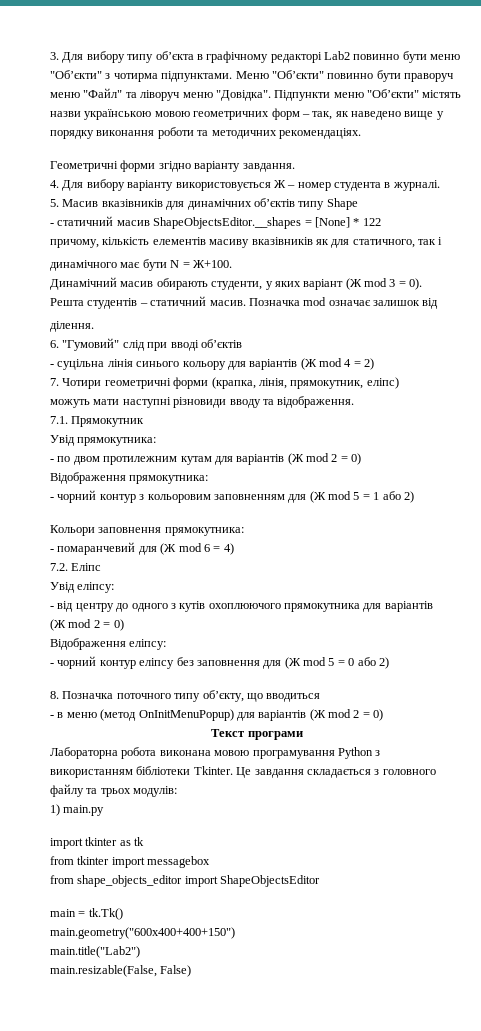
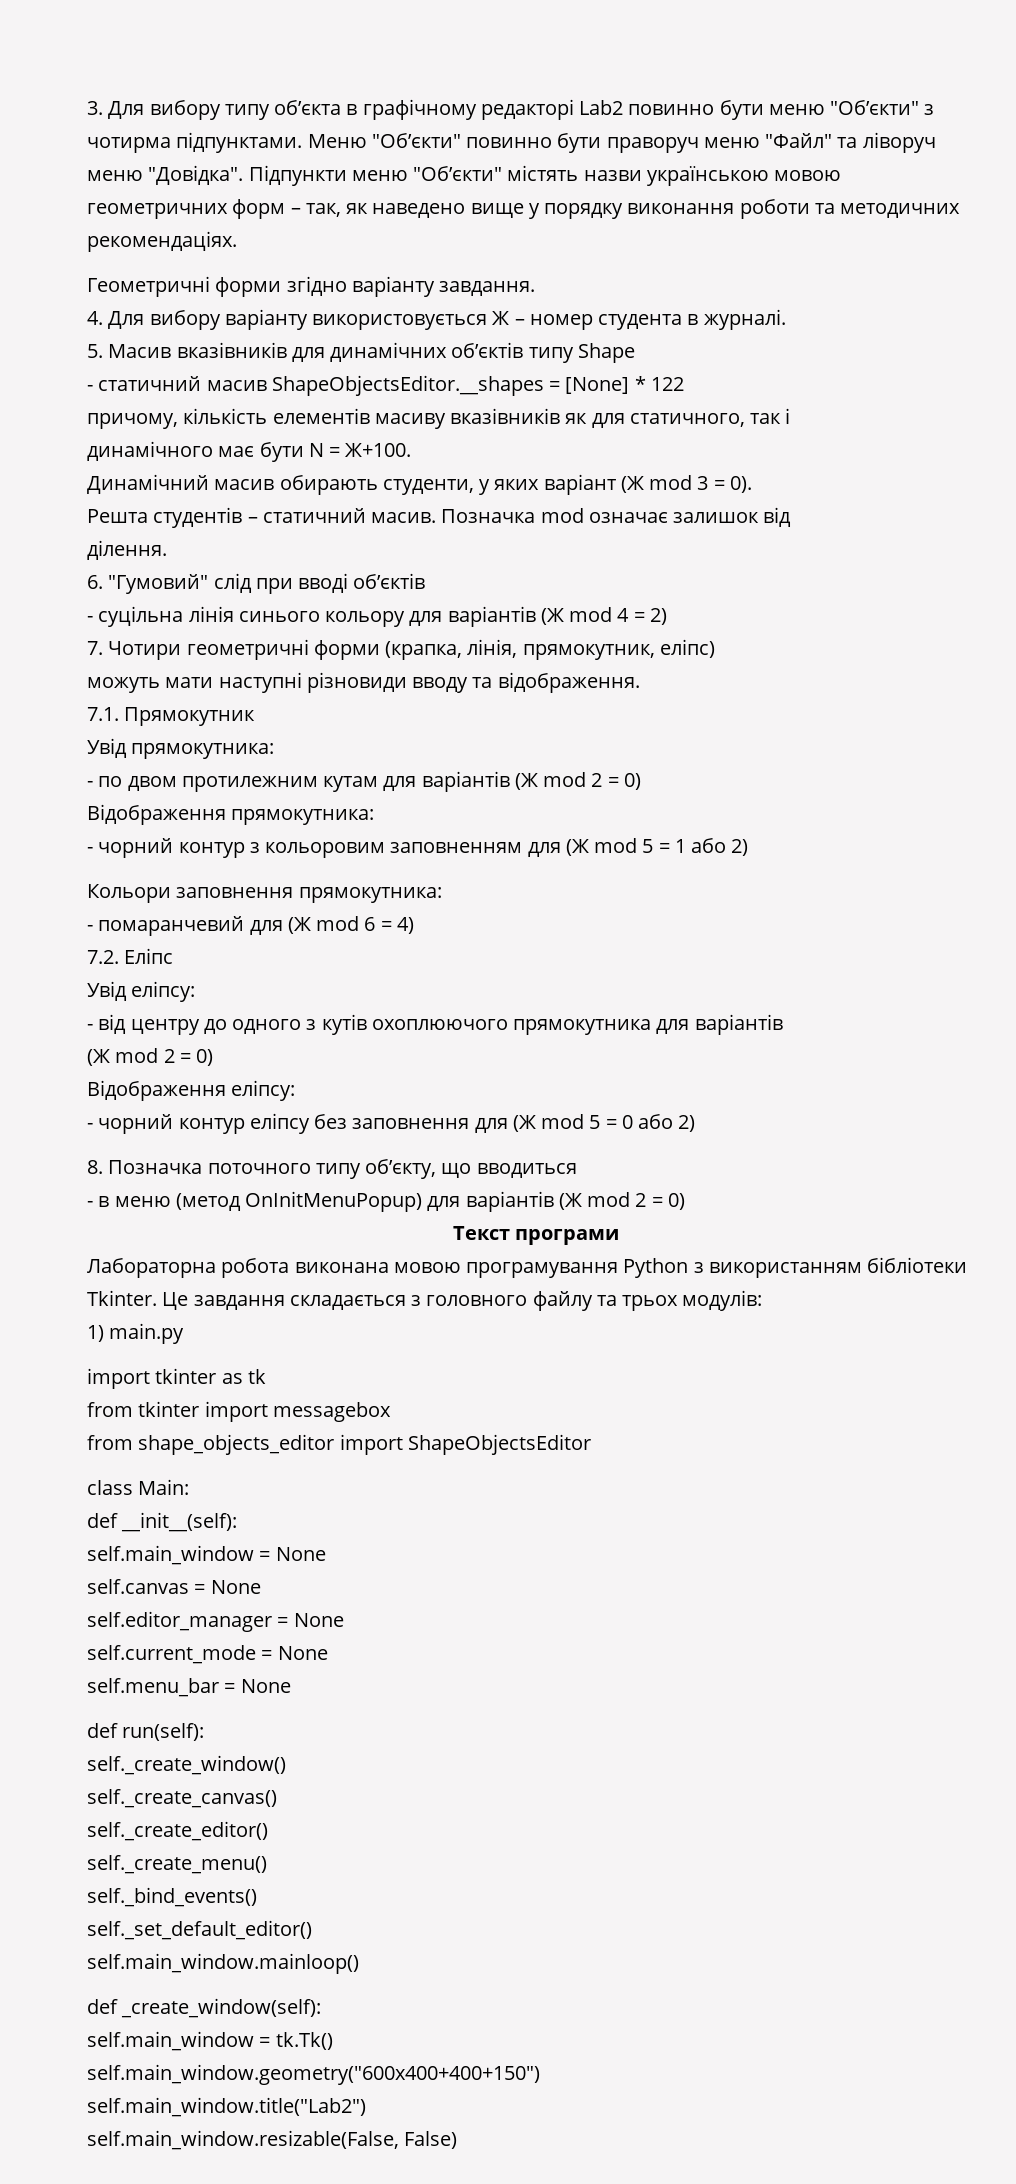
- main = tk.Tk()
+ class Main:
+ def __init__(self):
+ self.main_window = None
+ self.canvas = None
+ self.editor_manager = None
+ self.current_mode = None
+ self.menu_bar = None
+ def run(self):
+ self._create_window()
+ self._create_canvas()
+ self._create_editor()
+ self._create_menu()
+ self._bind_events()
+ self._set_default_editor()
+ self.main_window.mainloop()
+ def _create_window(self):
+ self.main_window = tk.Tk()
- main.geometry("600x400+400+150")
- main.title("Lab2")
- main.resizable(False, False)
+ self.main_window.geometry("600x400+400+150")
+ self.main_window.title("Lab2")
+ self.main_window.resizable(False, False)

